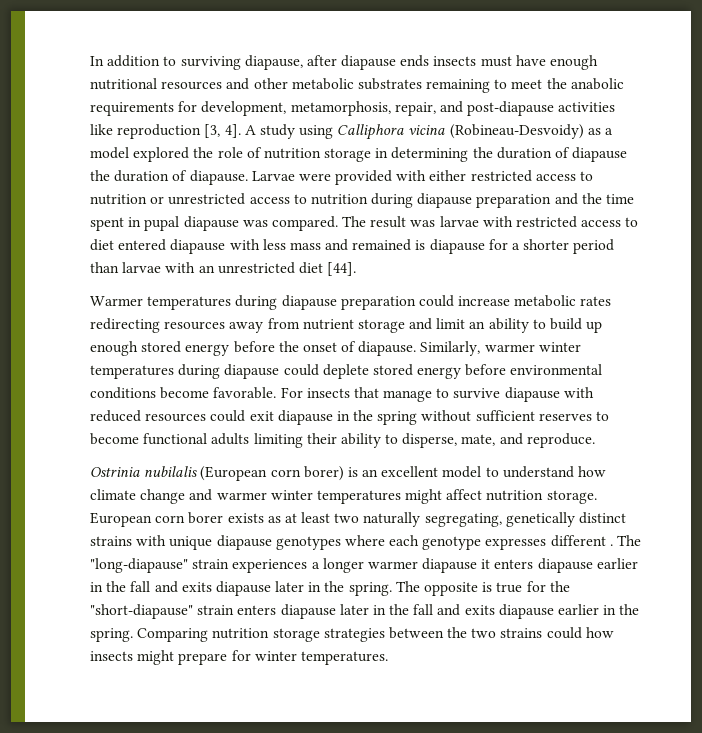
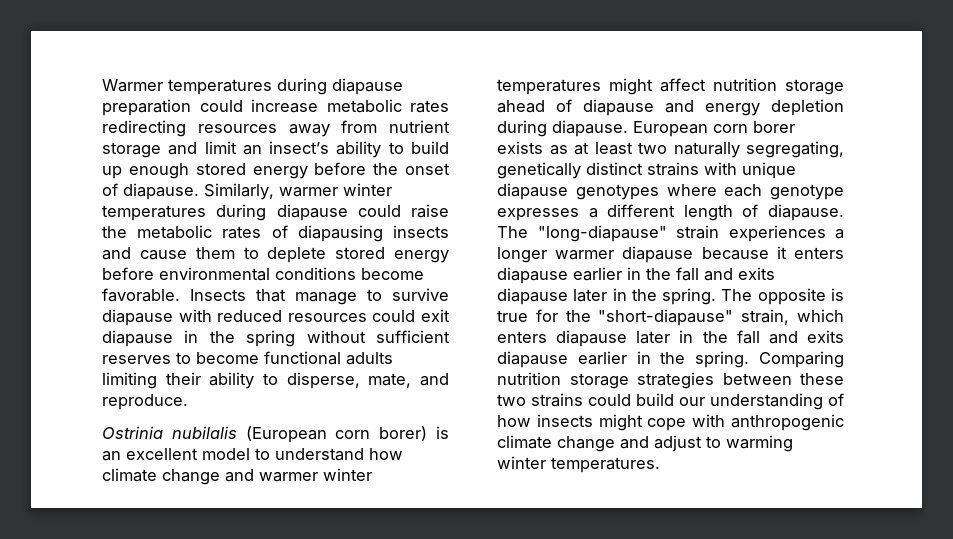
- In addition to surviving diapause, after diapause ends insects must have enough nutritional resources and other metabolic substrates remaining to meet the anabolic requirements for development, metamorphosis, repair, and post-diapause activities like reproduction [3, 4]. A study using Calliphora vicina (Robineau-Desvoidy) as a model explored the role of nutrition storage in determining the duration of diapause the duration of diapause. Larvae were provided with either restricted access to nutrition or unrestricted access to nutrition during diapause preparation and the time spent in pupal diapause was compared. The result was larvae with restricted access to diet entered diapause with less mass and remained is diapause for a shorter period than larvae with an unrestricted diet [44].
- Warmer temperatures during diapause preparation could increase metabolic rates redirecting resources away from nutrient storage and limit an ability to build up enough stored energy before the onset of diapause.
+ Warmer temperatures during diapause preparation could increase metabolic rates redirecting resources away from nutrient storage and limit an insect’s ability to build up enough stored energy before the onset of diapause.
- Similarly, warmer winter temperatures during diapause could deplete stored energy before environmental conditions become favorable.
+ Similarly, warmer winter temperatures during diapause could raise the metabolic rates of diapausing insects and cause them to deplete stored energy before environmental conditions become favorable.
- For insects that manage to survive diapause with reduced resources could exit diapause in the spring without sufficient reserves to become functional adults limiting their ability to disperse, mate, and reproduce.
+ Insects that manage to survive diapause with reduced resources could exit diapause in the spring without sufficient reserves to become functional adults limiting their ability to disperse, mate, and reproduce.
- Ostrinia nubilalis (European corn borer) is an excellent model to understand how climate change and warmer winter temperatures might affect nutrition storage.
+ Ostrinia nubilalis (European corn borer) is an excellent model to understand how climate change and warmer winter temperatures might affect nutrition storage ahead of diapause and energy depletion during diapause.
- European corn borer exists as at least two naturally segregating, genetically distinct strains with unique diapause genotypes where each genotype expresses different .
+ European corn borer exists as at least two naturally segregating, genetically distinct strains with unique diapause genotypes where each genotype expresses a different length of diapause.
- The "long-diapause" strain experiences a longer warmer diapause it enters diapause earlier in the fall and exits diapause later in the spring.
+ The "long-diapause" strain experiences a longer warmer diapause because it enters diapause earlier in the fall and exits diapause later in the spring.
- The opposite is true for the "short-diapause" strain enters diapause later in the fall and exits diapause earlier in the spring.
+ The opposite is true for the "short-diapause" strain, which enters diapause later in the fall and exits diapause earlier in the spring.
- Comparing nutrition storage strategies between the two strains could how insects might prepare for winter temperatures.
+ Comparing nutrition storage strategies between these two strains could build our understanding of how insects might cope with anthropogenic climate change and adjust to warming winter temperatures.

